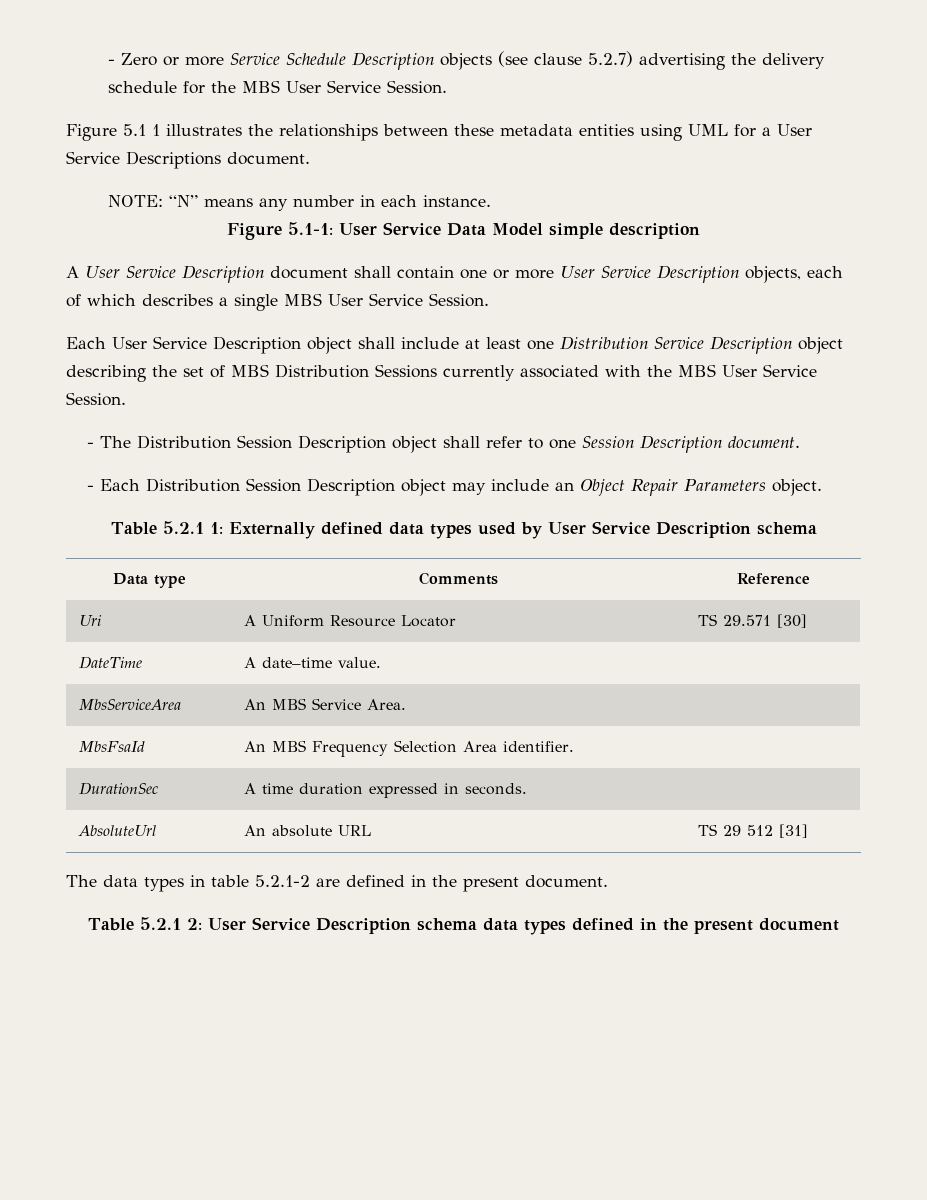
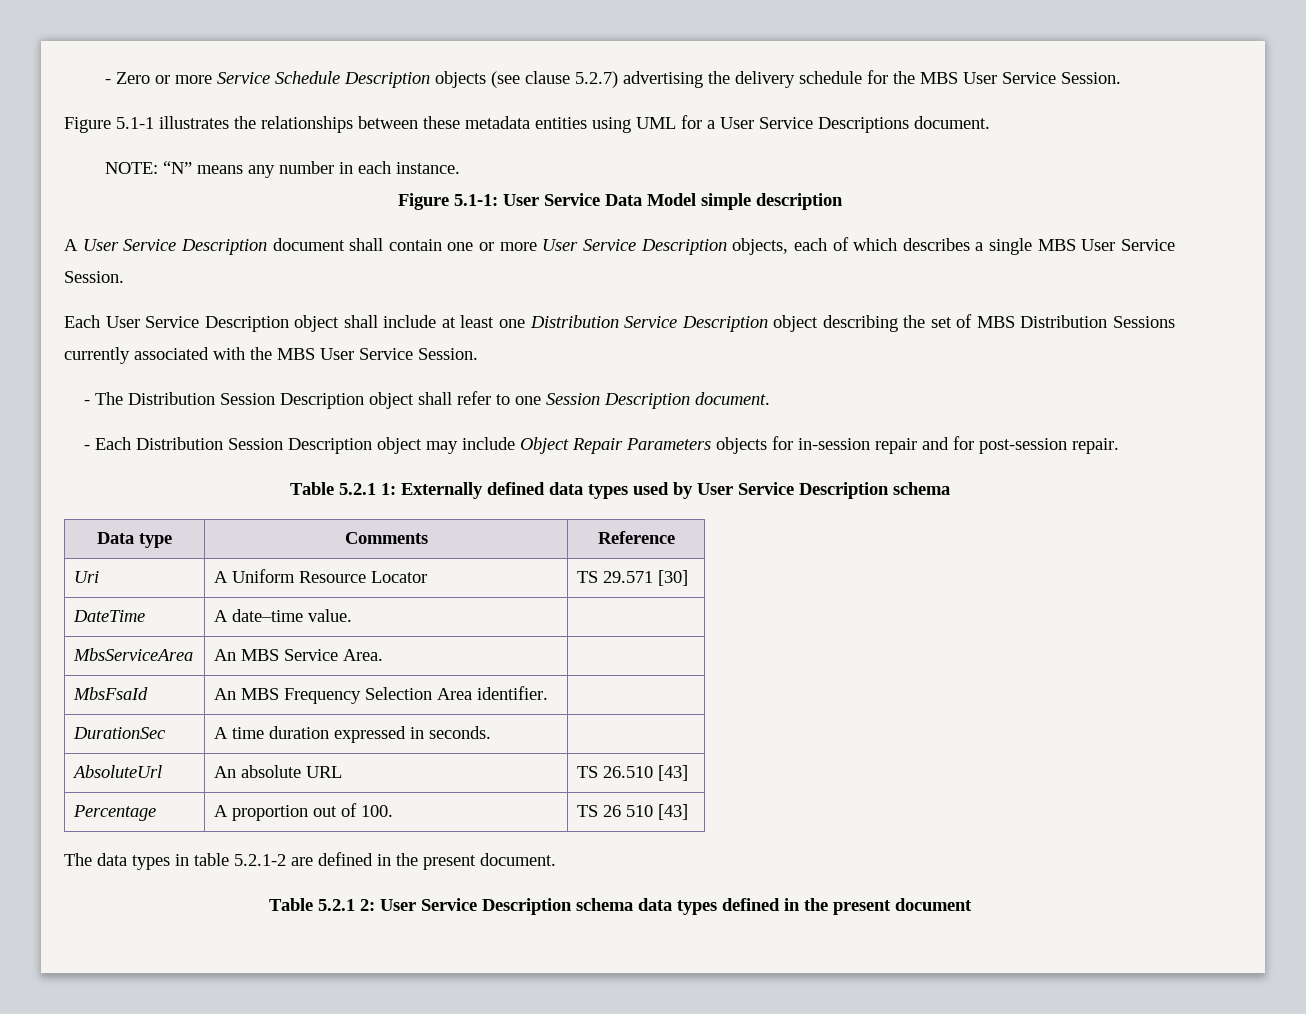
- Figure 5.1 1 illustrates the relationships between these metadata entities using UML for a User Service Descriptions document.
+ Figure 5.1-1 illustrates the relationships between these metadata entities using UML for a User Service Descriptions document.
- - Each Distribution Session Description object may include an Object Repair Parameters object.
+ - Each Distribution Session Description object may include Object Repair Parameters objects for in-session repair and for post-session repair.
- AbsoluteUrl | An absolute URL | TS 29 512 [31]
+ AbsoluteUrl | An absolute URL | TS 26.510 [43]
+ Percentage | A proportion out of 100. | TS 26 510 [43]

